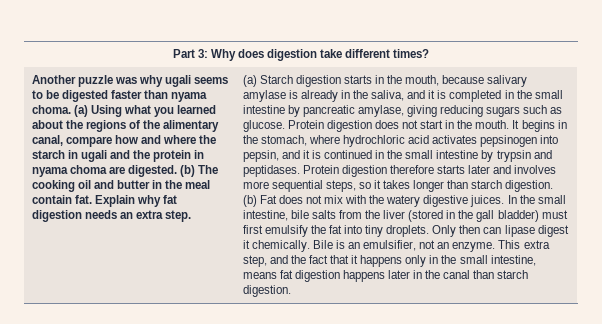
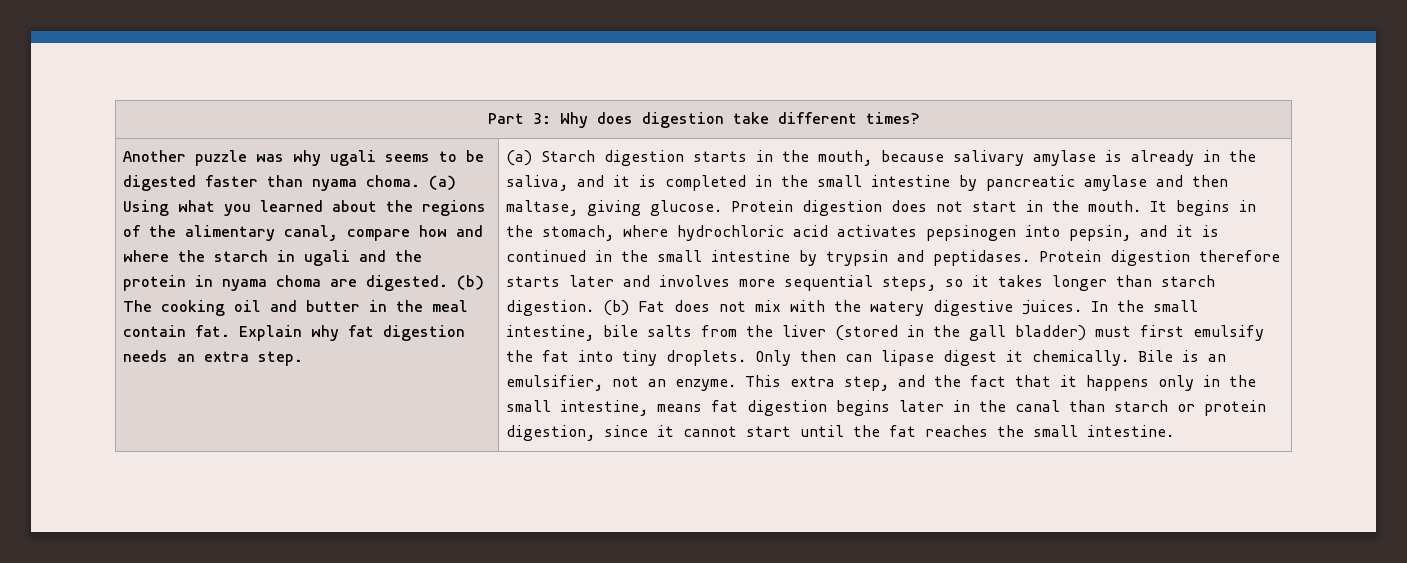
- (a) Starch digestion starts in the mouth, because salivary amylase is already in the saliva, and it is completed in the small intestine by pancreatic amylase, giving reducing sugars such as glucose.
+ (a) Starch digestion starts in the mouth, because salivary amylase is already in the saliva, and it is completed in the small intestine by pancreatic amylase and then maltase, giving glucose.
- This extra step, and the fact that it happens only in the small intestine, means fat digestion happens later in the canal than starch digestion.
+ This extra step, and the fact that it happens only in the small intestine, means fat digestion begins later in the canal than starch or protein digestion, since it cannot start until the fat reaches the small intestine.

